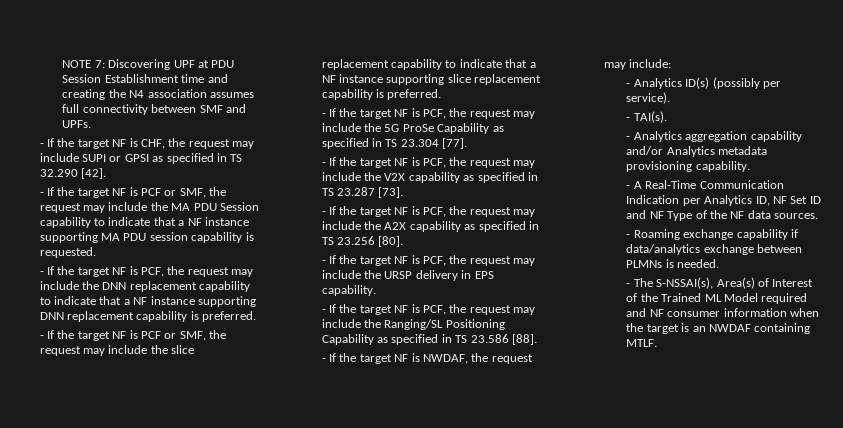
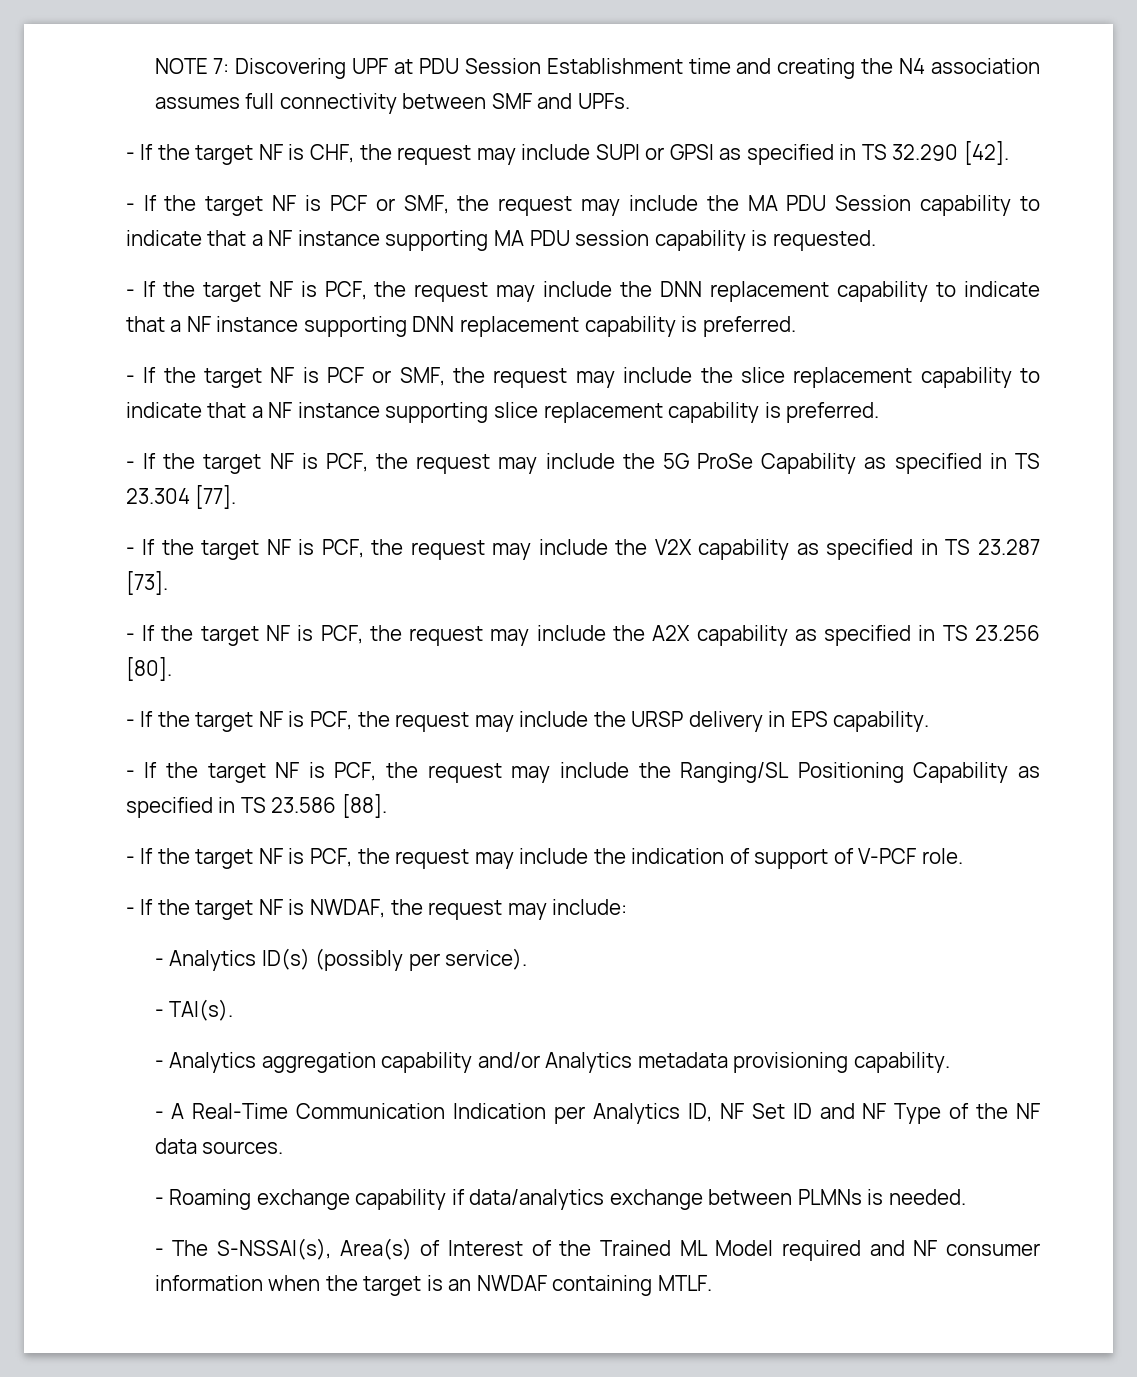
+ - If the target NF is PCF, the request may include the indication of support of V-PCF role.

